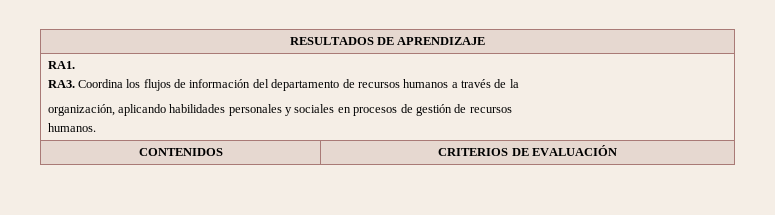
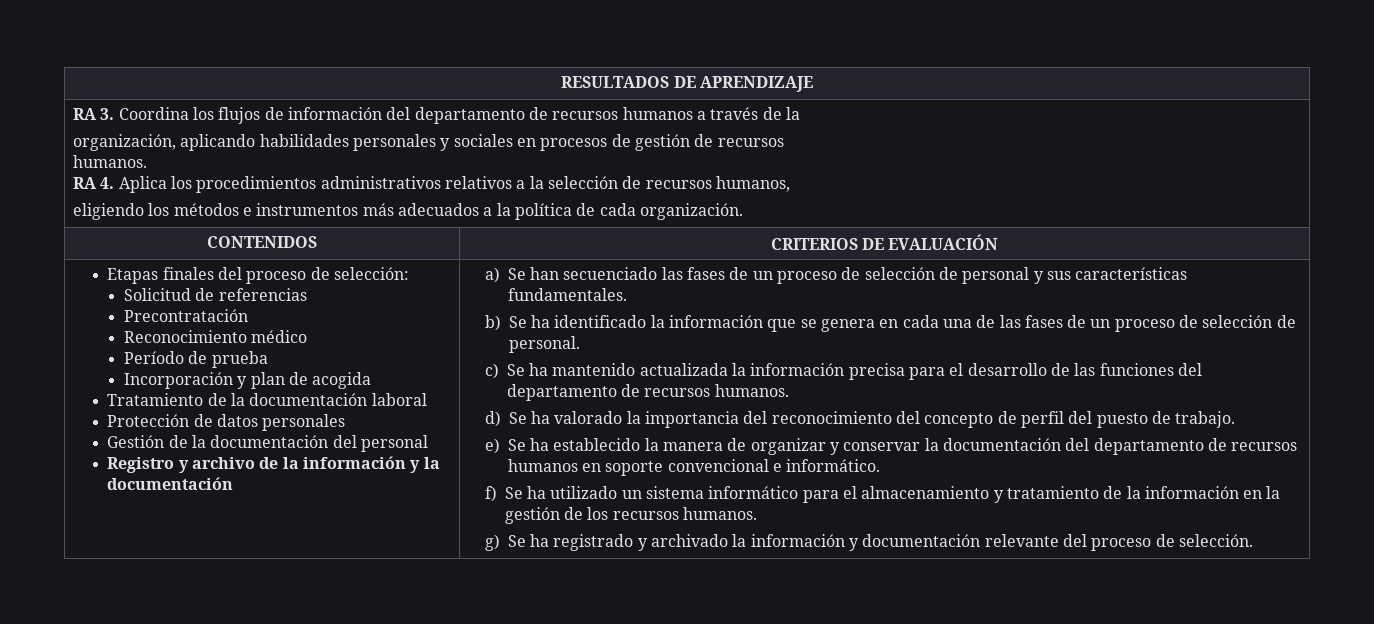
- RA1.
- RA3. Coordina los flujos de información del departamento de recursos humanos a través de la
+ RA 3. Coordina los flujos de información del departamento de recursos humanos a través de la
+ RA 4. Aplica los procedimientos administrativos relativos a la selección de recursos humanos,
+ eligiendo los métodos e instrumentos más adecuados a la política de cada organización.
  CONTENIDOS | CRITERIOS DE EVALUACIÓN
+ Etapas finales del proceso de selección:
+ Solicitud de referencias
+ Precontratación
+ Reconocimiento médico
+ Período de prueba
+ Incorporación y plan de acogida
+ Tratamiento de la documentación laboral
+ Protección de datos personales
+ Gestión de la documentación del personal
+ Registro y archivo de la información y la documentación | a) Se han secuenciado las fases de un proceso de selección de personal y sus características fundamentales.
+ b) Se ha identificado la información que se genera en cada una de las fases de un proceso de selección de personal.
+ c) Se ha mantenido actualizada la información precisa para el desarrollo de las funciones del departamento de recursos humanos.
+ d) Se ha valorado la importancia del reconocimiento del concepto de perfil del puesto de trabajo.
+ e) Se ha establecido la manera de organizar y conservar la documentación del departamento de recursos humanos en soporte convencional e informático.
+ f) Se ha utilizado un sistema informático para el almacenamiento y tratamiento de la información en la gestión de los recursos humanos.
+ g) Se ha registrado y archivado la información y documentación relevante del proceso de selección.

